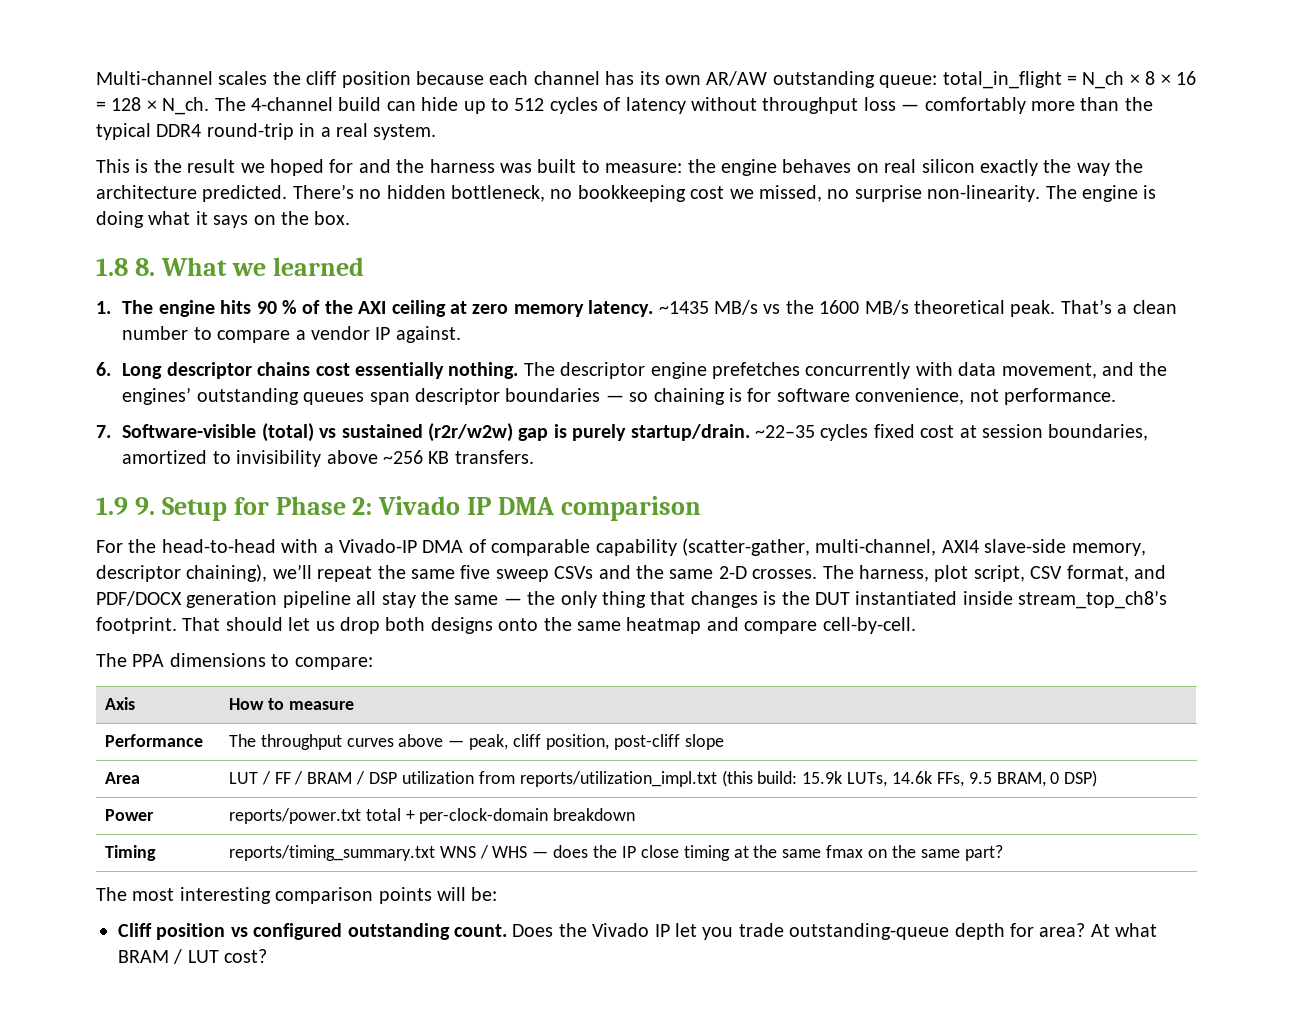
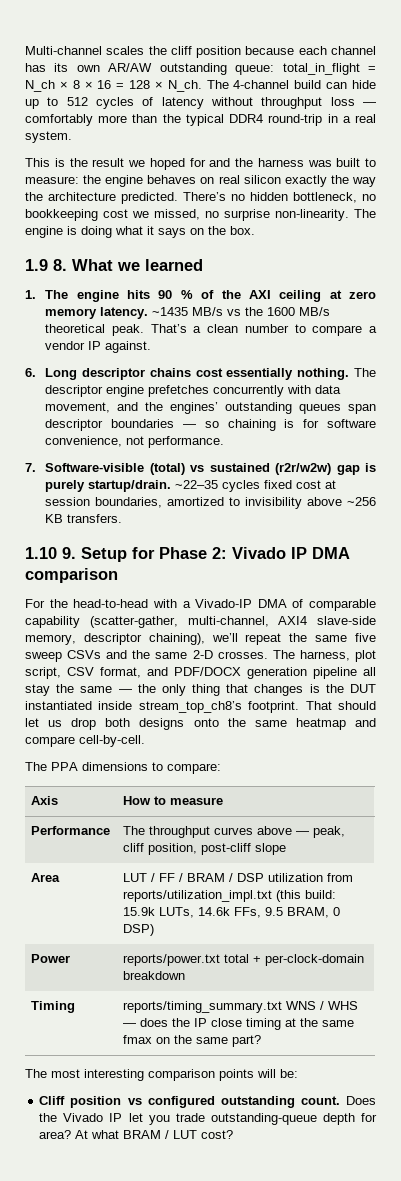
- 1.8 8. What we learned
+ 1.9 8. What we learned
- 1.9 9. Setup for Phase 2: Vivado IP DMA comparison
+ 1.10 9. Setup for Phase 2: Vivado IP DMA comparison

